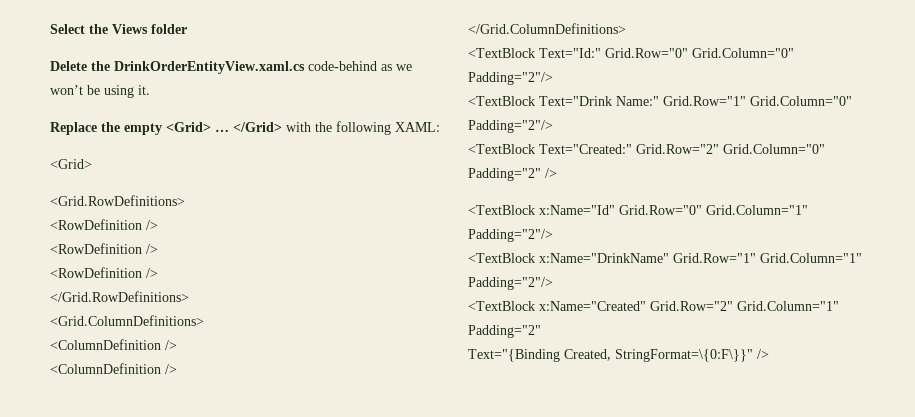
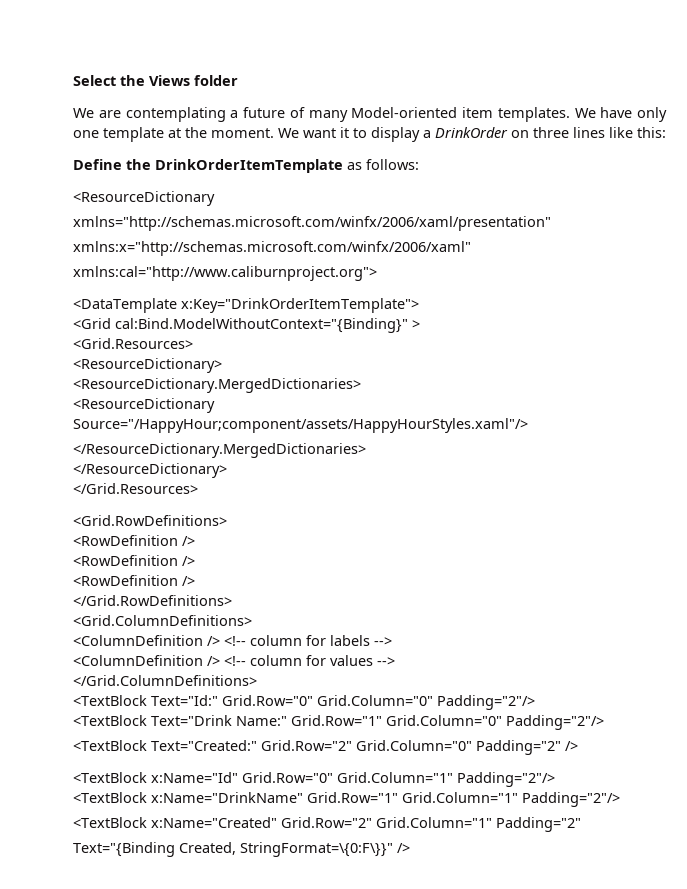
- Delete the DrinkOrderEntityView.xaml.cs code-behind as we won’t be using it.
- Replace the empty <Grid> … </Grid> with the following XAML:
- <Grid>
+ We are contemplating a future of many Model-oriented item templates. We have only one template at the moment. We want it to display a DrinkOrder on three lines like this:
+ Define the DrinkOrderItemTemplate as follows:
+ <ResourceDictionary
+ xmlns="http://schemas.microsoft.com/winfx/2006/xaml/presentation"
+ xmlns:x="http://schemas.microsoft.com/winfx/2006/xaml"
+ xmlns:cal="http://www.caliburnproject.org">
+ <DataTemplate x:Key="DrinkOrderItemTemplate">
+ <Grid cal:Bind.ModelWithoutContext="{Binding}" >
+ <Grid.Resources>
+ <ResourceDictionary>
+ <ResourceDictionary.MergedDictionaries>
+ <ResourceDictionary Source="/HappyHour;component/assets/HappyHourStyles.xaml"/>
+ </ResourceDictionary.MergedDictionaries>
+ </ResourceDictionary>
+ </Grid.Resources>
  <Grid.ColumnDefinitions>
- <ColumnDefinition />
- <ColumnDefinition />
+ <ColumnDefinition /> <!-- column for labels -->
+ <ColumnDefinition /> <!-- column for values -->

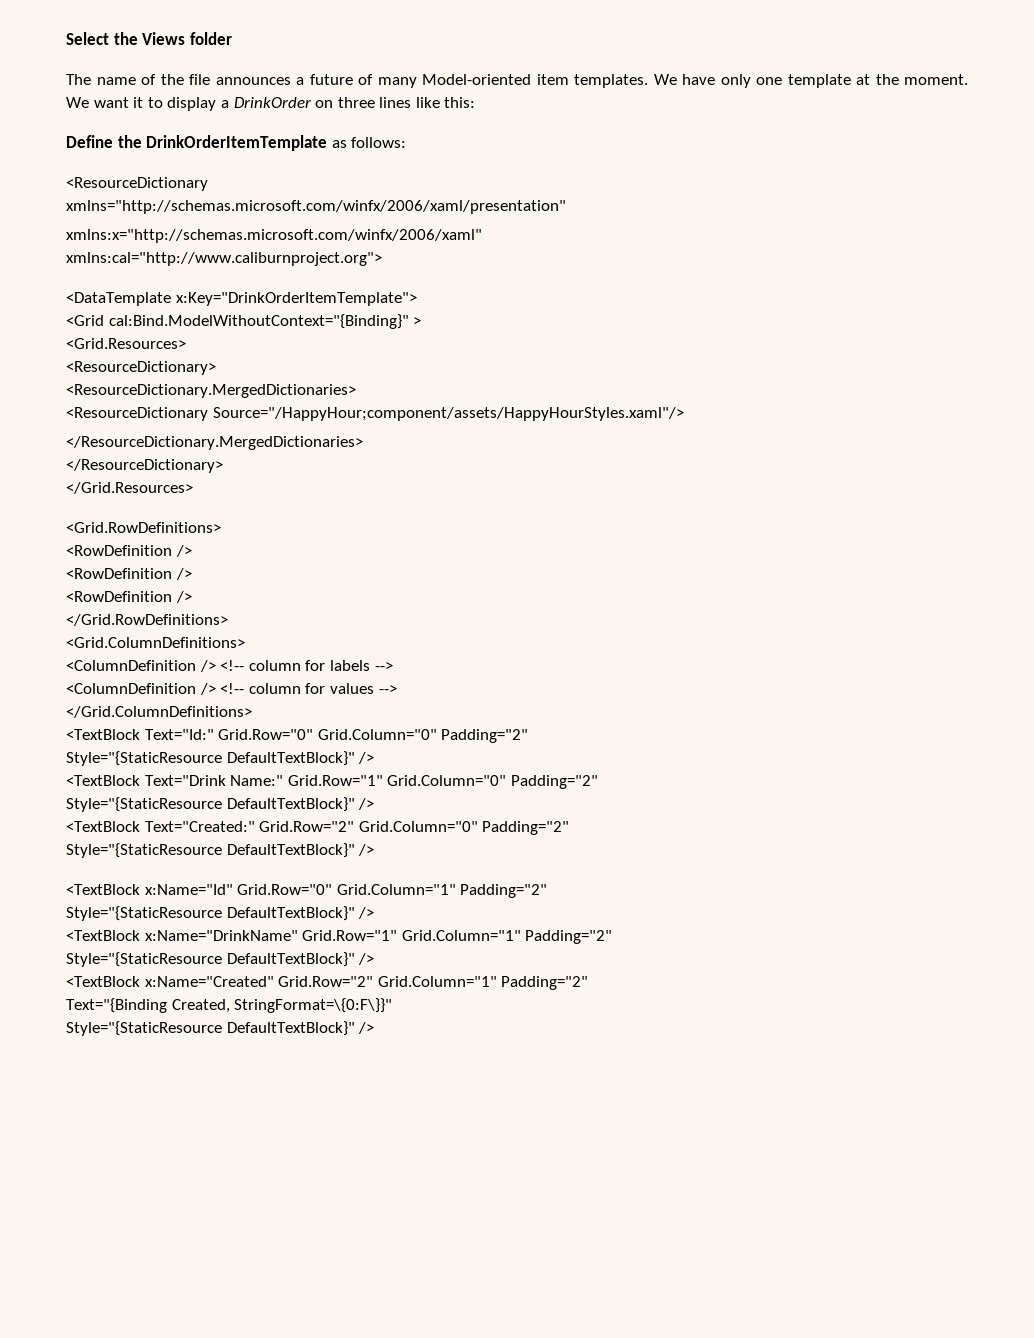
- We are contemplating a future of many Model-oriented item templates.
+ The name of the file announces a future of many Model-oriented item templates.
- <TextBlock Text="Id:" Grid.Row="0" Grid.Column="0" Padding="2"/>
+ <TextBlock Text="Id:" Grid.Row="0" Grid.Column="0" Padding="2"
+ Style="{StaticResource DefaultTextBlock}" />
- <TextBlock Text="Drink Name:" Grid.Row="1" Grid.Column="0" Padding="2"/>
+ <TextBlock Text="Drink Name:" Grid.Row="1" Grid.Column="0" Padding="2"
+ Style="{StaticResource DefaultTextBlock}" />
- <TextBlock Text="Created:" Grid.Row="2" Grid.Column="0" Padding="2" />
+ <TextBlock Text="Created:" Grid.Row="2" Grid.Column="0" Padding="2"
+ Style="{StaticResource DefaultTextBlock}" />
- <TextBlock x:Name="Id" Grid.Row="0" Grid.Column="1" Padding="2"/>
+ <TextBlock x:Name="Id" Grid.Row="0" Grid.Column="1" Padding="2"
+ Style="{StaticResource DefaultTextBlock}" />
- <TextBlock x:Name="DrinkName" Grid.Row="1" Grid.Column="1" Padding="2"/>
+ <TextBlock x:Name="DrinkName" Grid.Row="1" Grid.Column="1" Padding="2"
+ Style="{StaticResource DefaultTextBlock}" />
- Text="{Binding Created, StringFormat=\{0:F\}}" />
+ Text="{Binding Created, StringFormat=\{0:F\}}"
+ Style="{StaticResource DefaultTextBlock}" />

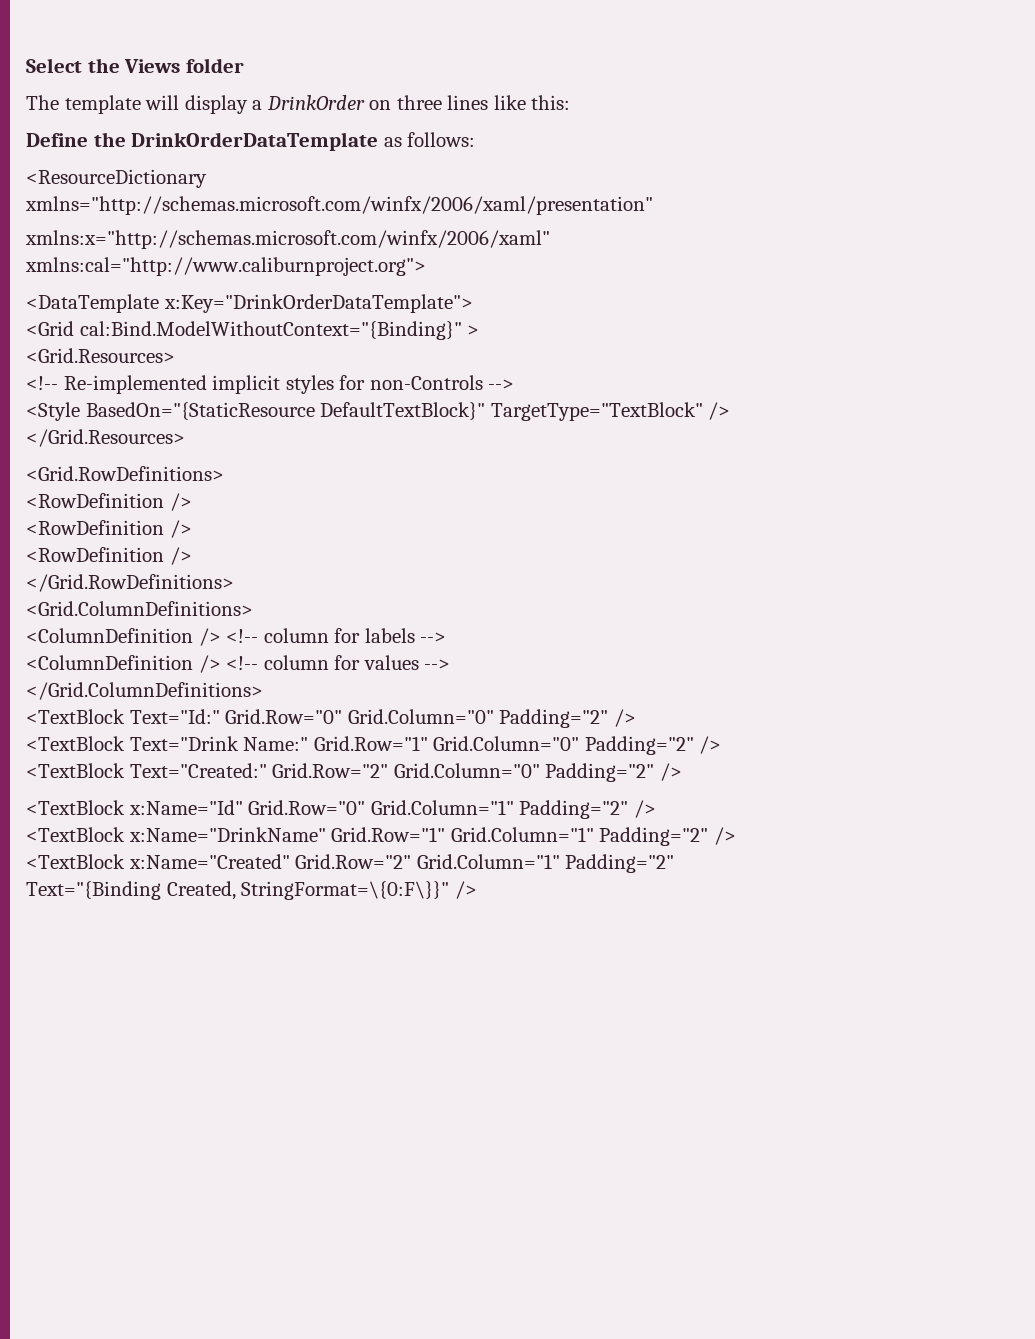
- The name of the file announces a future of many Model-oriented item templates. We have only one template at the moment. We want it to display a DrinkOrder on three lines like this:
+ The template will display a DrinkOrder on three lines like this:
- Define the DrinkOrderItemTemplate as follows:
+ Define the DrinkOrderDataTemplate as follows:
- <DataTemplate x:Key="DrinkOrderItemTemplate">
+ <DataTemplate x:Key="DrinkOrderDataTemplate">
- <ResourceDictionary>
- <ResourceDictionary.MergedDictionaries>
- <ResourceDictionary Source="/HappyHour;component/assets/HappyHourStyles.xaml"/>
- </ResourceDictionary.MergedDictionaries>
- </ResourceDictionary>
+ <!-- Re-implemented implicit styles for non-Controls -->
+ <Style BasedOn="{StaticResource DefaultTextBlock}" TargetType="TextBlock" />
- <TextBlock Text="Id:" Grid.Row="0" Grid.Column="0" Padding="2"
- Style="{StaticResource DefaultTextBlock}" />
+ <TextBlock Text="Id:" Grid.Row="0" Grid.Column="0" Padding="2" />
- <TextBlock Text="Drink Name:" Grid.Row="1" Grid.Column="0" Padding="2"
- Style="{StaticResource DefaultTextBlock}" />
+ <TextBlock Text="Drink Name:" Grid.Row="1" Grid.Column="0" Padding="2" />
- <TextBlock Text="Created:" Grid.Row="2" Grid.Column="0" Padding="2"
- Style="{StaticResource DefaultTextBlock}" />
+ <TextBlock Text="Created:" Grid.Row="2" Grid.Column="0" Padding="2" />
- <TextBlock x:Name="Id" Grid.Row="0" Grid.Column="1" Padding="2"
- Style="{StaticResource DefaultTextBlock}" />
+ <TextBlock x:Name="Id" Grid.Row="0" Grid.Column="1" Padding="2" />
- <TextBlock x:Name="DrinkName" Grid.Row="1" Grid.Column="1" Padding="2"
- Style="{StaticResource DefaultTextBlock}" />
+ <TextBlock x:Name="DrinkName" Grid.Row="1" Grid.Column="1" Padding="2" />
- Text="{Binding Created, StringFormat=\{0:F\}}"
- Style="{StaticResource DefaultTextBlock}" />
+ Text="{Binding Created, StringFormat=\{0:F\}}" />

